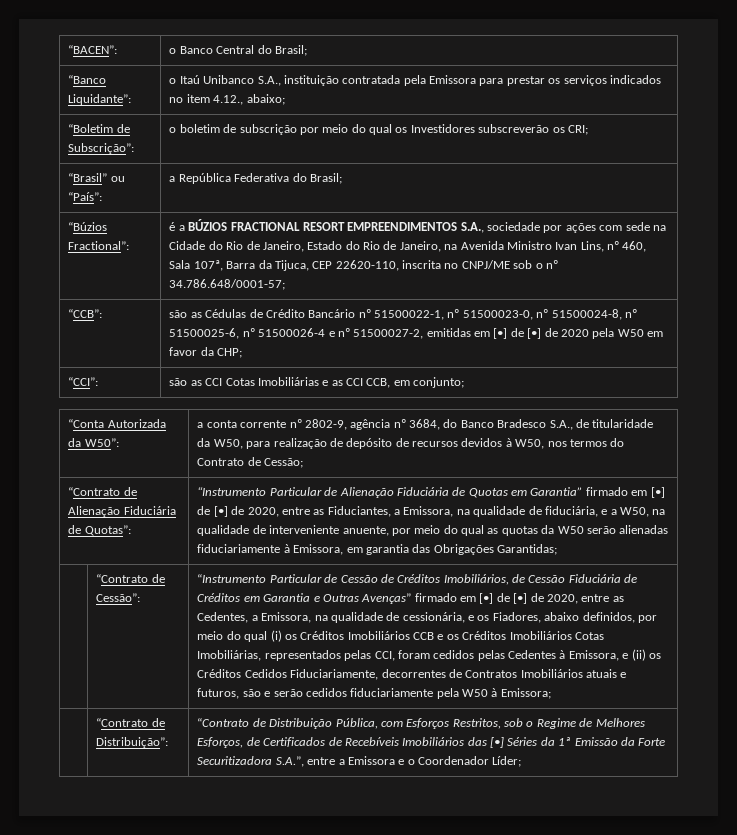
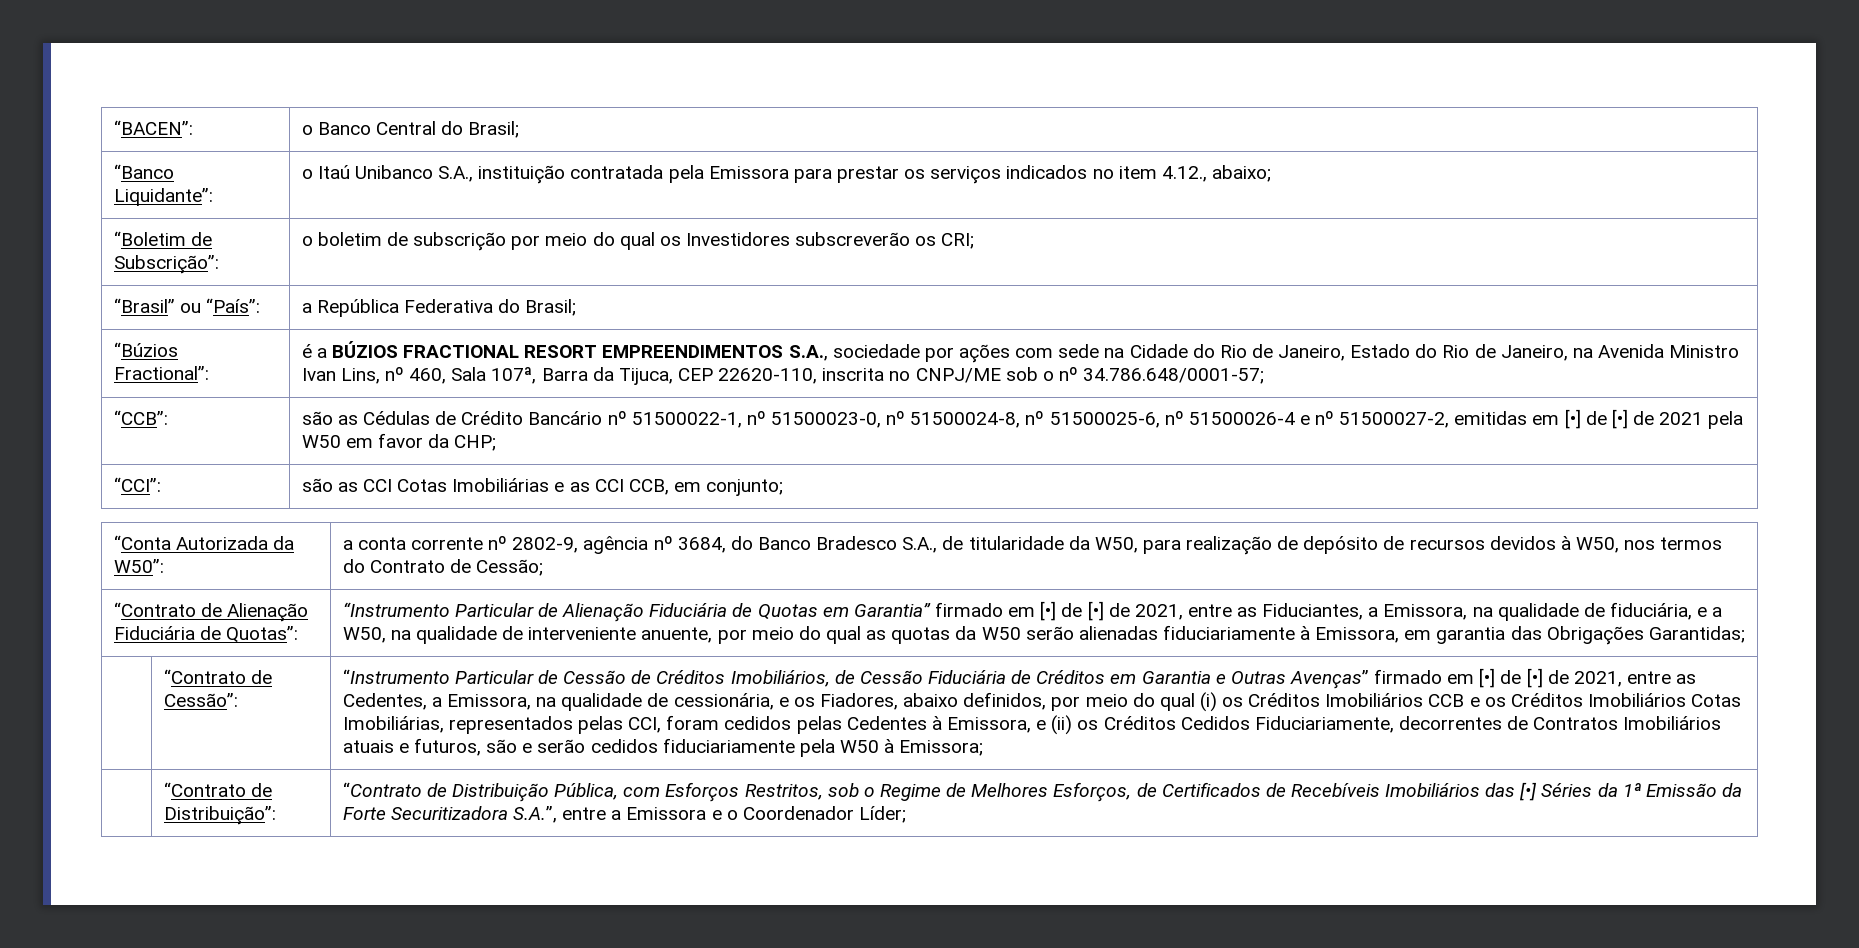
- “CCB”: | são as Cédulas de Crédito Bancário nº 51500022-1, nº 51500023-0, nº 51500024-8, nº 51500025-6, nº 51500026-4 e nº 51500027-2, emitidas em [•] de [•] de 2020 pela W50 em favor da CHP;
+ “CCB”: | são as Cédulas de Crédito Bancário nº 51500022-1, nº 51500023-0, nº 51500024-8, nº 51500025-6, nº 51500026-4 e nº 51500027-2, emitidas em [•] de [•] de 2021 pela W50 em favor da CHP;
- “Instrumento Particular de Alienação Fiduciária de Quotas em Garantia” firmado em [•] de [•] de 2020, entre as Fiduciantes, a Emissora, na qualidade de fiduciária, e a W50, na qualidade de interveniente anuente, por meio do qual as quotas da W50 serão alienadas fiduciariamente à Emissora, em garantia das Obrigações Garantidas;
+ “Instrumento Particular de Alienação Fiduciária de Quotas em Garantia” firmado em [•] de [•] de 2021, entre as Fiduciantes, a Emissora, na qualidade de fiduciária, e a W50, na qualidade de interveniente anuente, por meio do qual as quotas da W50 serão alienadas fiduciariamente à Emissora, em garantia das Obrigações Garantidas;
- “Instrumento Particular de Cessão de Créditos Imobiliários, de Cessão Fiduciária de Créditos em Garantia e Outras Avenças” firmado em [•] de [•] de 2020, entre as Cedentes, a Emissora, na qualidade de cessionária, e os Fiadores, abaixo definidos, por meio do qual (i) os Créditos Imobiliários CCB e os Créditos Imobiliários Cotas Imobiliárias, representados pelas CCI, foram cedidos pelas Cedentes à Emissora, e (ii) os Créditos Cedidos Fiduciariamente, decorrentes de Contratos Imobiliários atuais e futuros, são e serão cedidos fiduciariamente pela W50 à Emissora;
+ “Instrumento Particular de Cessão de Créditos Imobiliários, de Cessão Fiduciária de Créditos em Garantia e Outras Avenças” firmado em [•] de [•] de 2021, entre as Cedentes, a Emissora, na qualidade de cessionária, e os Fiadores, abaixo definidos, por meio do qual (i) os Créditos Imobiliários CCB e os Créditos Imobiliários Cotas Imobiliárias, representados pelas CCI, foram cedidos pelas Cedentes à Emissora, e (ii) os Créditos Cedidos Fiduciariamente, decorrentes de Contratos Imobiliários atuais e futuros, são e serão cedidos fiduciariamente pela W50 à Emissora;

